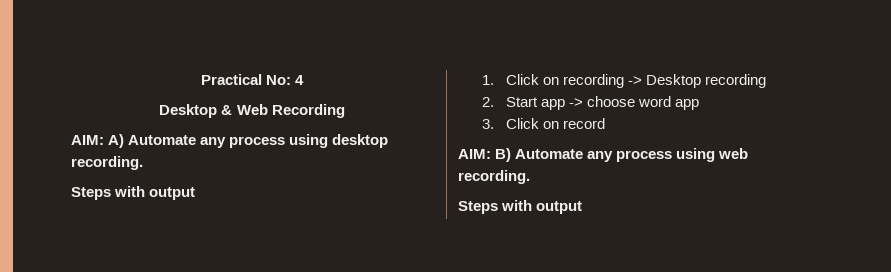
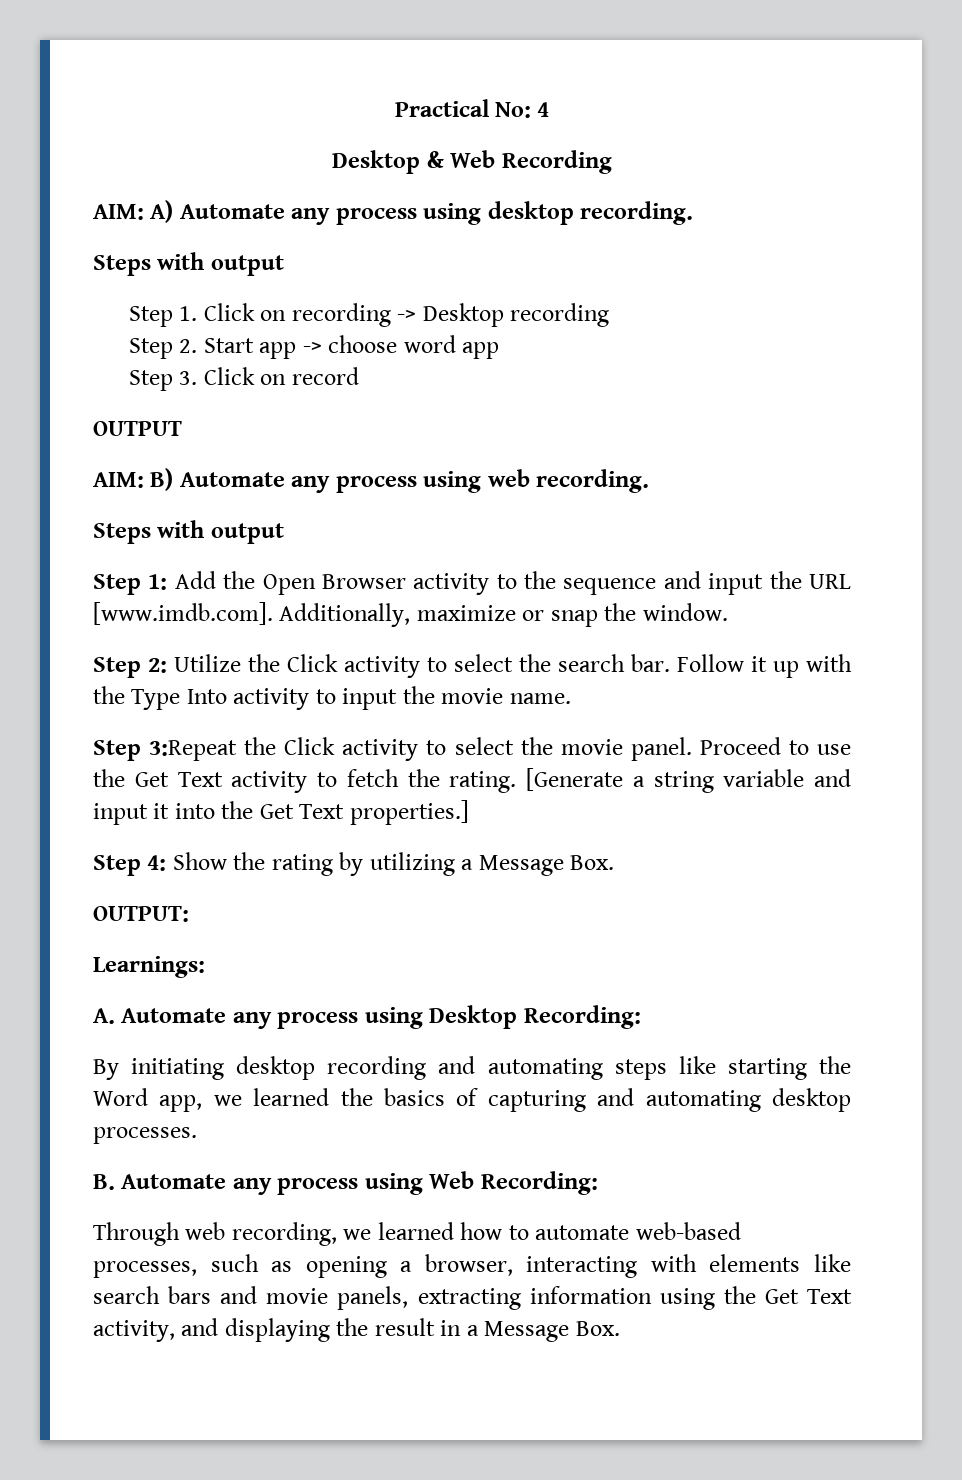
- 1. Click on recording -> Desktop recording
+ Step 1. Click on recording -> Desktop recording
- 2. Start app -> choose word app
+ Step 2. Start app -> choose word app
- 3. Click on record
+ Step 3. Click on record
+ OUTPUT
+ Step 1: Add the Open Browser activity to the sequence and input the URL [www.imdb.com]. Additionally, maximize or snap the window.
+ Step 2: Utilize the Click activity to select the search bar. Follow it up with the Type Into activity to input the movie name.
+ Step 3:Repeat the Click activity to select the movie panel. Proceed to use the Get Text activity to fetch the rating. [Generate a string variable and input it into the Get Text properties.]
+ Step 4: Show the rating by utilizing a Message Box.
+ OUTPUT:
+ Learnings:
+ A. Automate any process using Desktop Recording:
+ By initiating desktop recording and automating steps like starting the Word app, we learned the basics of capturing and automating desktop processes.
+ B. Automate any process using Web Recording:
+ Through web recording, we learned how to automate web-based processes, such as opening a browser, interacting with elements like search bars and movie panels, extracting information using the Get Text activity, and displaying the result in a Message Box.

